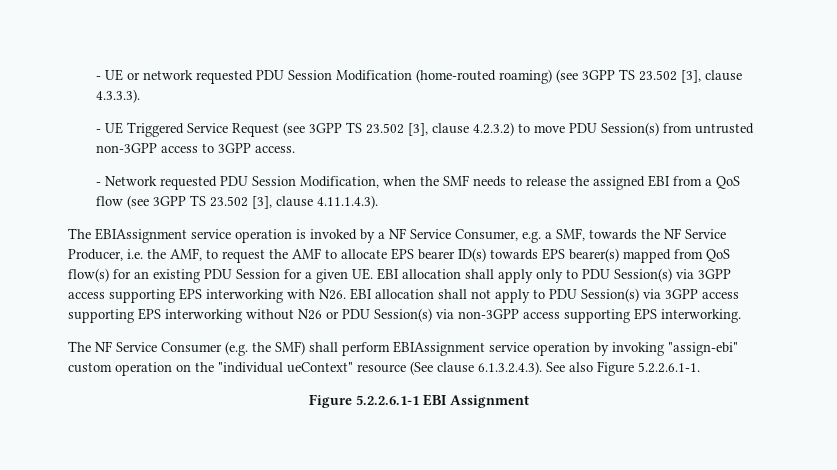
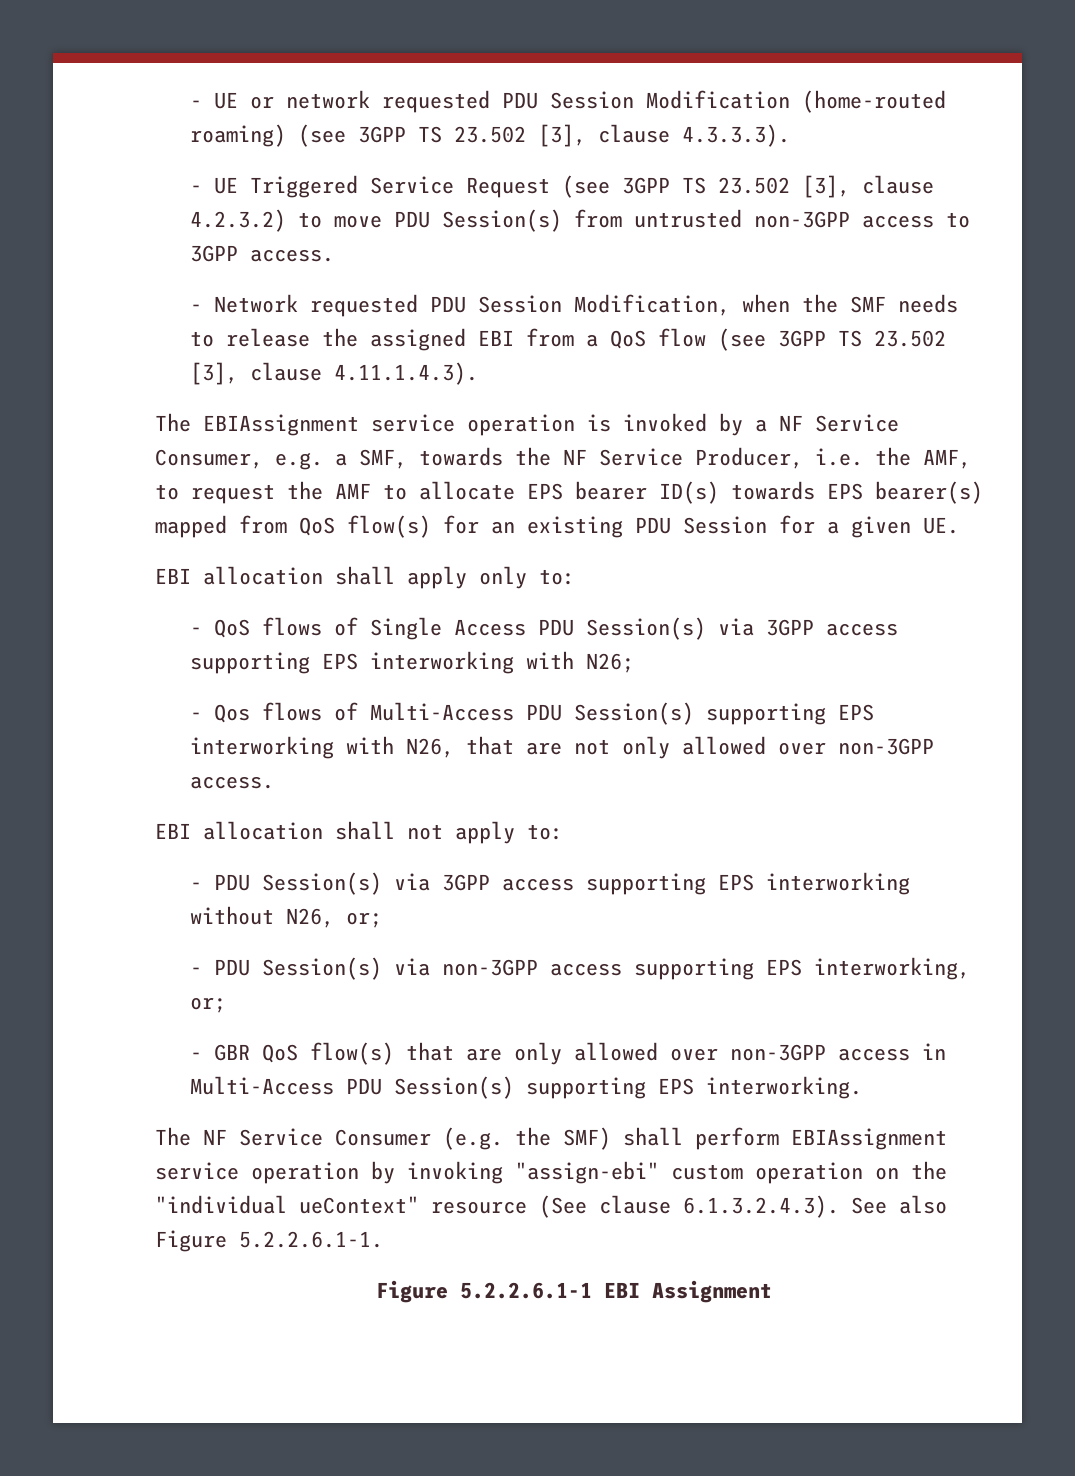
- The EBIAssignment service operation is invoked by a NF Service Consumer, e.g. a SMF, towards the NF Service Producer, i.e. the AMF, to request the AMF to allocate EPS bearer ID(s) towards EPS bearer(s) mapped from QoS flow(s) for an existing PDU Session for a given UE. EBI allocation shall apply only to PDU Session(s) via 3GPP access supporting EPS interworking with N26. EBI allocation shall not apply to PDU Session(s) via 3GPP access supporting EPS interworking without N26 or PDU Session(s) via non-3GPP access supporting EPS interworking.
+ The EBIAssignment service operation is invoked by a NF Service Consumer, e.g. a SMF, towards the NF Service Producer, i.e. the AMF, to request the AMF to allocate EPS bearer ID(s) towards EPS bearer(s) mapped from QoS flow(s) for an existing PDU Session for a given UE.
+ EBI allocation shall apply only to:
+ - QoS flows of Single Access PDU Session(s) via 3GPP access supporting EPS interworking with N26;
+ - Qos flows of Multi-Access PDU Session(s) supporting EPS interworking with N26, that are not only allowed over non-3GPP access.
+ EBI allocation shall not apply to:
+ - PDU Session(s) via 3GPP access supporting EPS interworking without N26, or;
+ - PDU Session(s) via non-3GPP access supporting EPS interworking, or;
+ - GBR QoS flow(s) that are only allowed over non-3GPP access in Multi-Access PDU Session(s) supporting EPS interworking.

